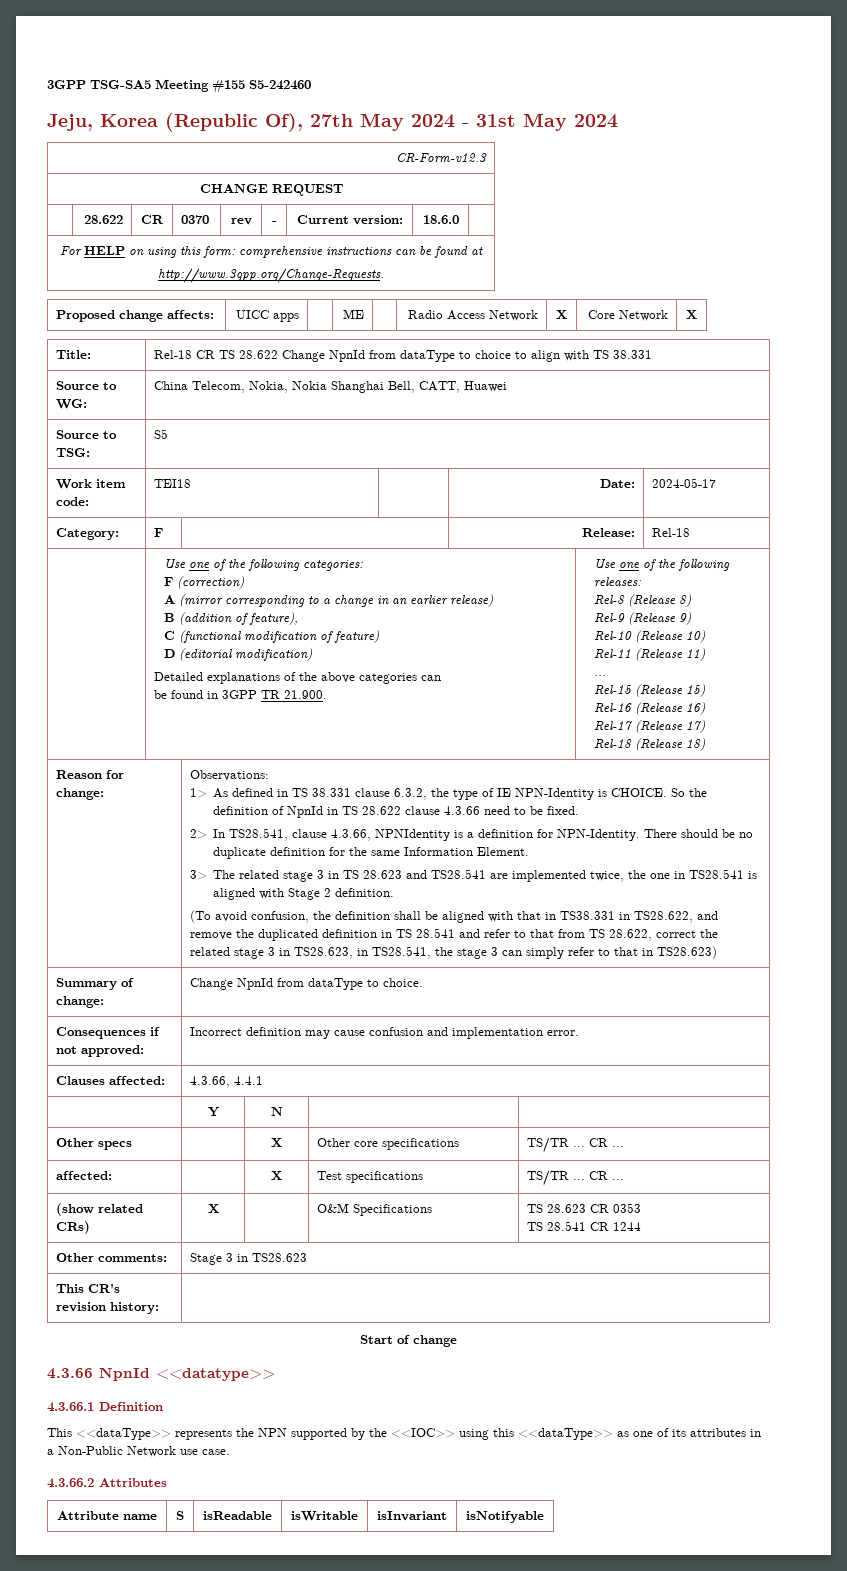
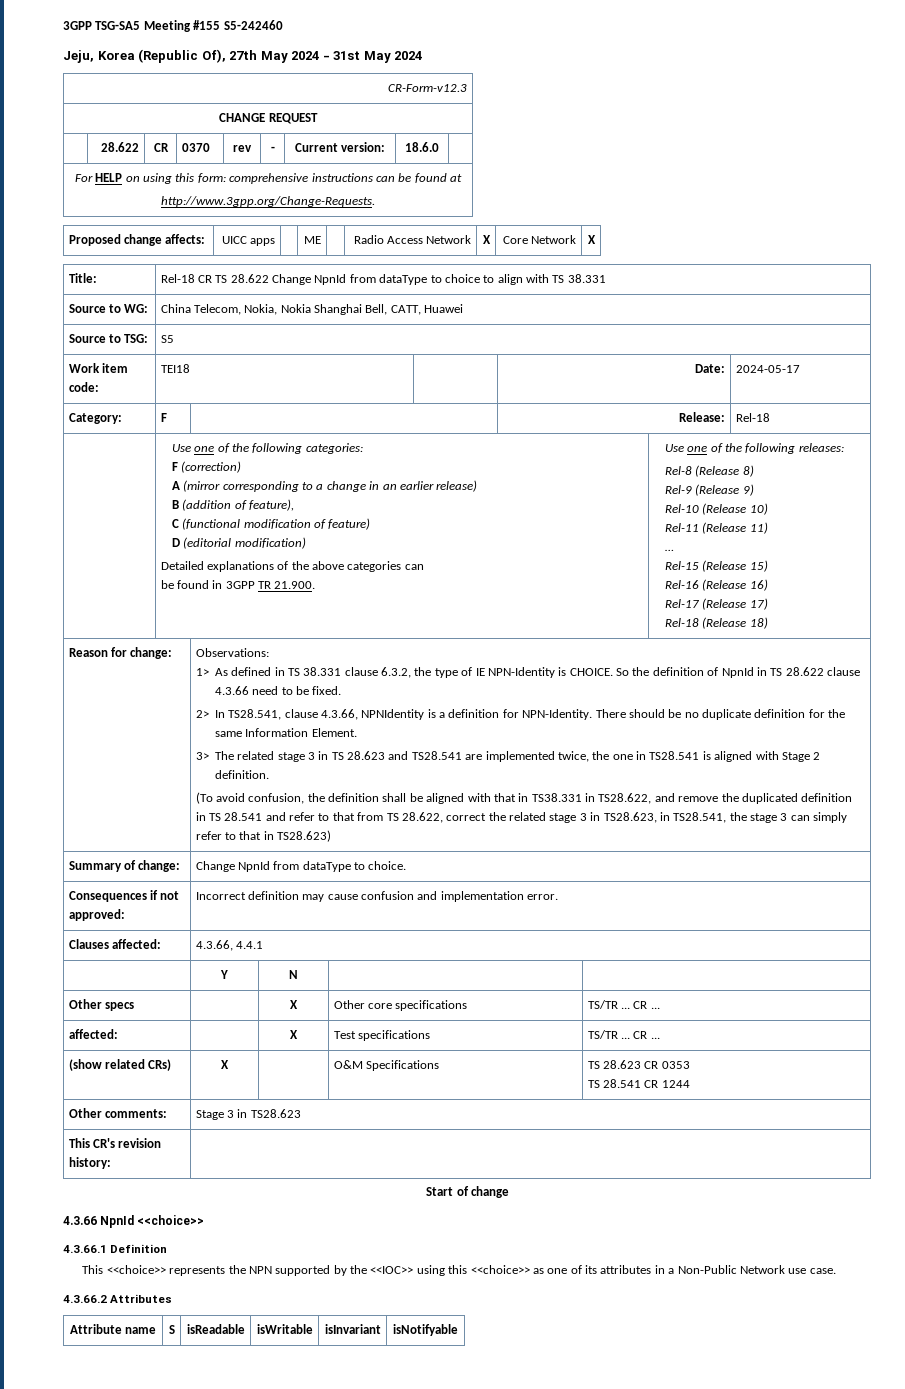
- 4.3.66 NpnId <<datatype>>
+ 4.3.66 NpnId <<choice>>
- This <<dataType>> represents the NPN supported by the <<IOC>> using this <<dataType>> as one of its attributes in a Non-Public Network use case.
+ This <<choice>> represents the NPN supported by the <<IOC>> using this <<choice>> as one of its attributes in a Non-Public Network use case.

